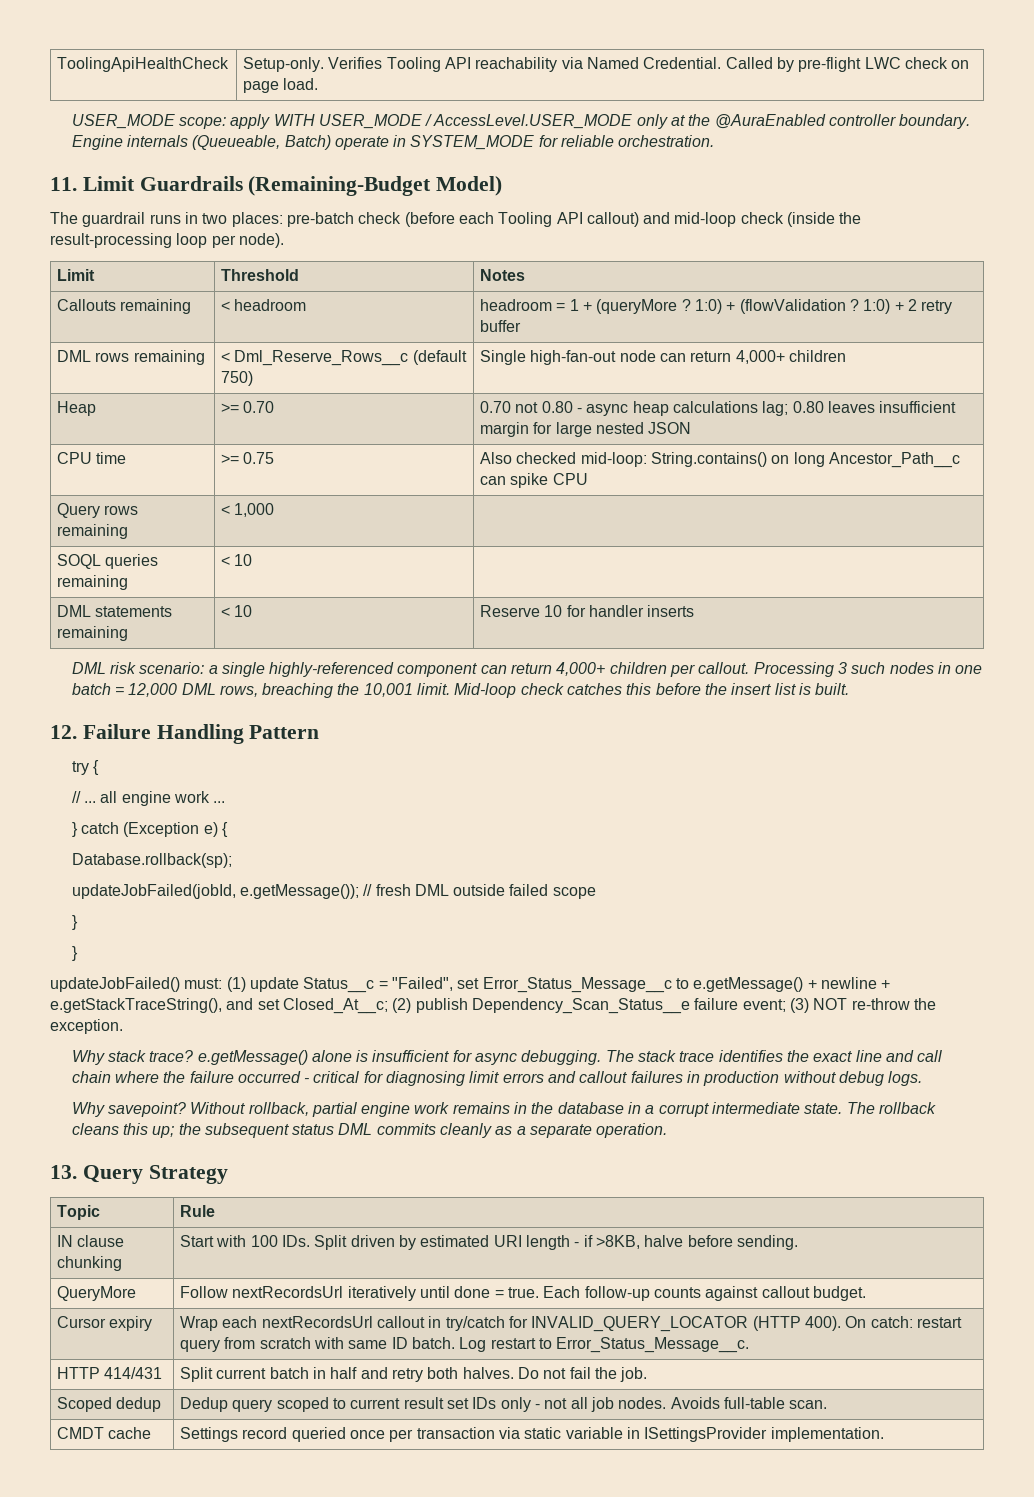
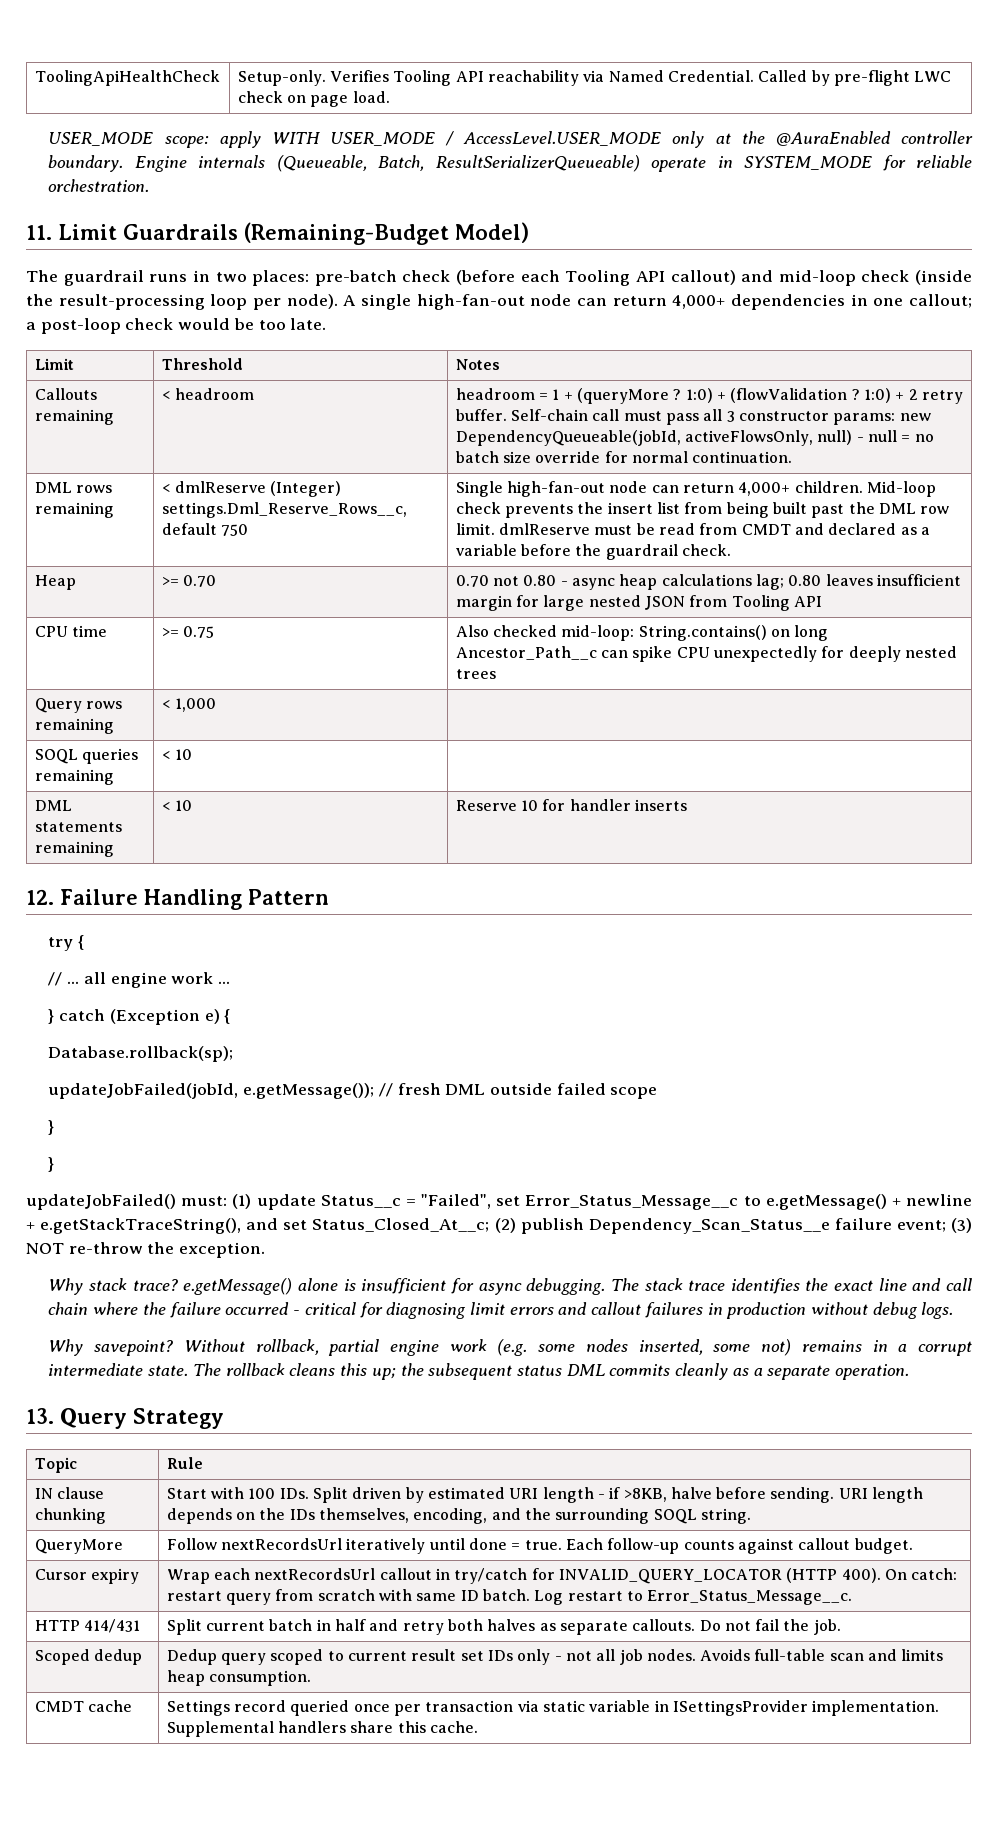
- Engine internals (Queueable, Batch) operate in SYSTEM_MODE for reliable orchestration.
+ Engine internals (Queueable, Batch, ResultSerializerQueueable) operate in SYSTEM_MODE for reliable orchestration.
+ A single high-fan-out node can return 4,000+ dependencies in one callout; a post-loop check would be too late.
- 1:0) + 2 retry buffer
+ 1:0) + 2 retry buffer. Self-chain call must pass all 3 constructor params: new DependencyQueueable(jobId, activeFlowsOnly, null) - null = no batch size override for normal continuation.
- < Dml_Reserve_Rows__c (default 750)
+ < dmlReserve (Integer) settings.Dml_Reserve_Rows__c, default 750
- Single high-fan-out node can return 4,000+ children
+ Single high-fan-out node can return 4,000+ children. Mid-loop check prevents the insert list from being built past the DML row limit. dmlReserve must be read from CMDT and declared as a variable before the guardrail check.
- Heap | >= 0.70 | 0.70 not 0.80 - async heap calculations lag; 0.80 leaves insufficient margin for large nested JSON
+ Heap | >= 0.70 | 0.70 not 0.80 - async heap calculations lag; 0.80 leaves insufficient margin for large nested JSON from Tooling API
- CPU time | >= 0.75 | Also checked mid-loop: String.contains() on long Ancestor_Path__c can spike CPU
+ CPU time | >= 0.75 | Also checked mid-loop: String.contains() on long Ancestor_Path__c can spike CPU unexpectedly for deeply nested trees
- DML risk scenario: a single highly-referenced component can return 4,000+ children per callout. Processing 3 such nodes in one batch = 12,000 DML rows, breaching the 10,001 limit. Mid-loop check catches this before the insert list is built.
- updateJobFailed() must: (1) update Status__c = "Failed", set Error_Status_Message__c to e.getMessage() + newline + e.getStackTraceString(), and set Closed_At__c; (2) publish Dependency_Scan_Status__e failure event; (3) NOT re-throw the exception.
+ updateJobFailed() must: (1) update Status__c = "Failed", set Error_Status_Message__c to e.getMessage() + newline + e.getStackTraceString(), and set Status_Closed_At__c; (2) publish Dependency_Scan_Status__e failure event; (3) NOT re-throw the exception.
- Without rollback, partial engine work remains in the database in a corrupt intermediate state.
+ Without rollback, partial engine work (e.g. some nodes inserted, some not) remains in a corrupt intermediate state.
- IN clause chunking | Start with 100 IDs. Split driven by estimated URI length - if >8KB, halve before sending.
+ IN clause chunking | Start with 100 IDs. Split driven by estimated URI length - if >8KB, halve before sending. URI length depends on the IDs themselves, encoding, and the surrounding SOQL string.
- HTTP 414/431 | Split current batch in half and retry both halves. Do not fail the job.
+ HTTP 414/431 | Split current batch in half and retry both halves as separate callouts. Do not fail the job.
- Scoped dedup | Dedup query scoped to current result set IDs only - not all job nodes. Avoids full-table scan.
+ Scoped dedup | Dedup query scoped to current result set IDs only - not all job nodes. Avoids full-table scan and limits heap consumption.
- CMDT cache | Settings record queried once per transaction via static variable in ISettingsProvider implementation.
+ CMDT cache | Settings record queried once per transaction via static variable in ISettingsProvider implementation. Supplemental handlers share this cache.

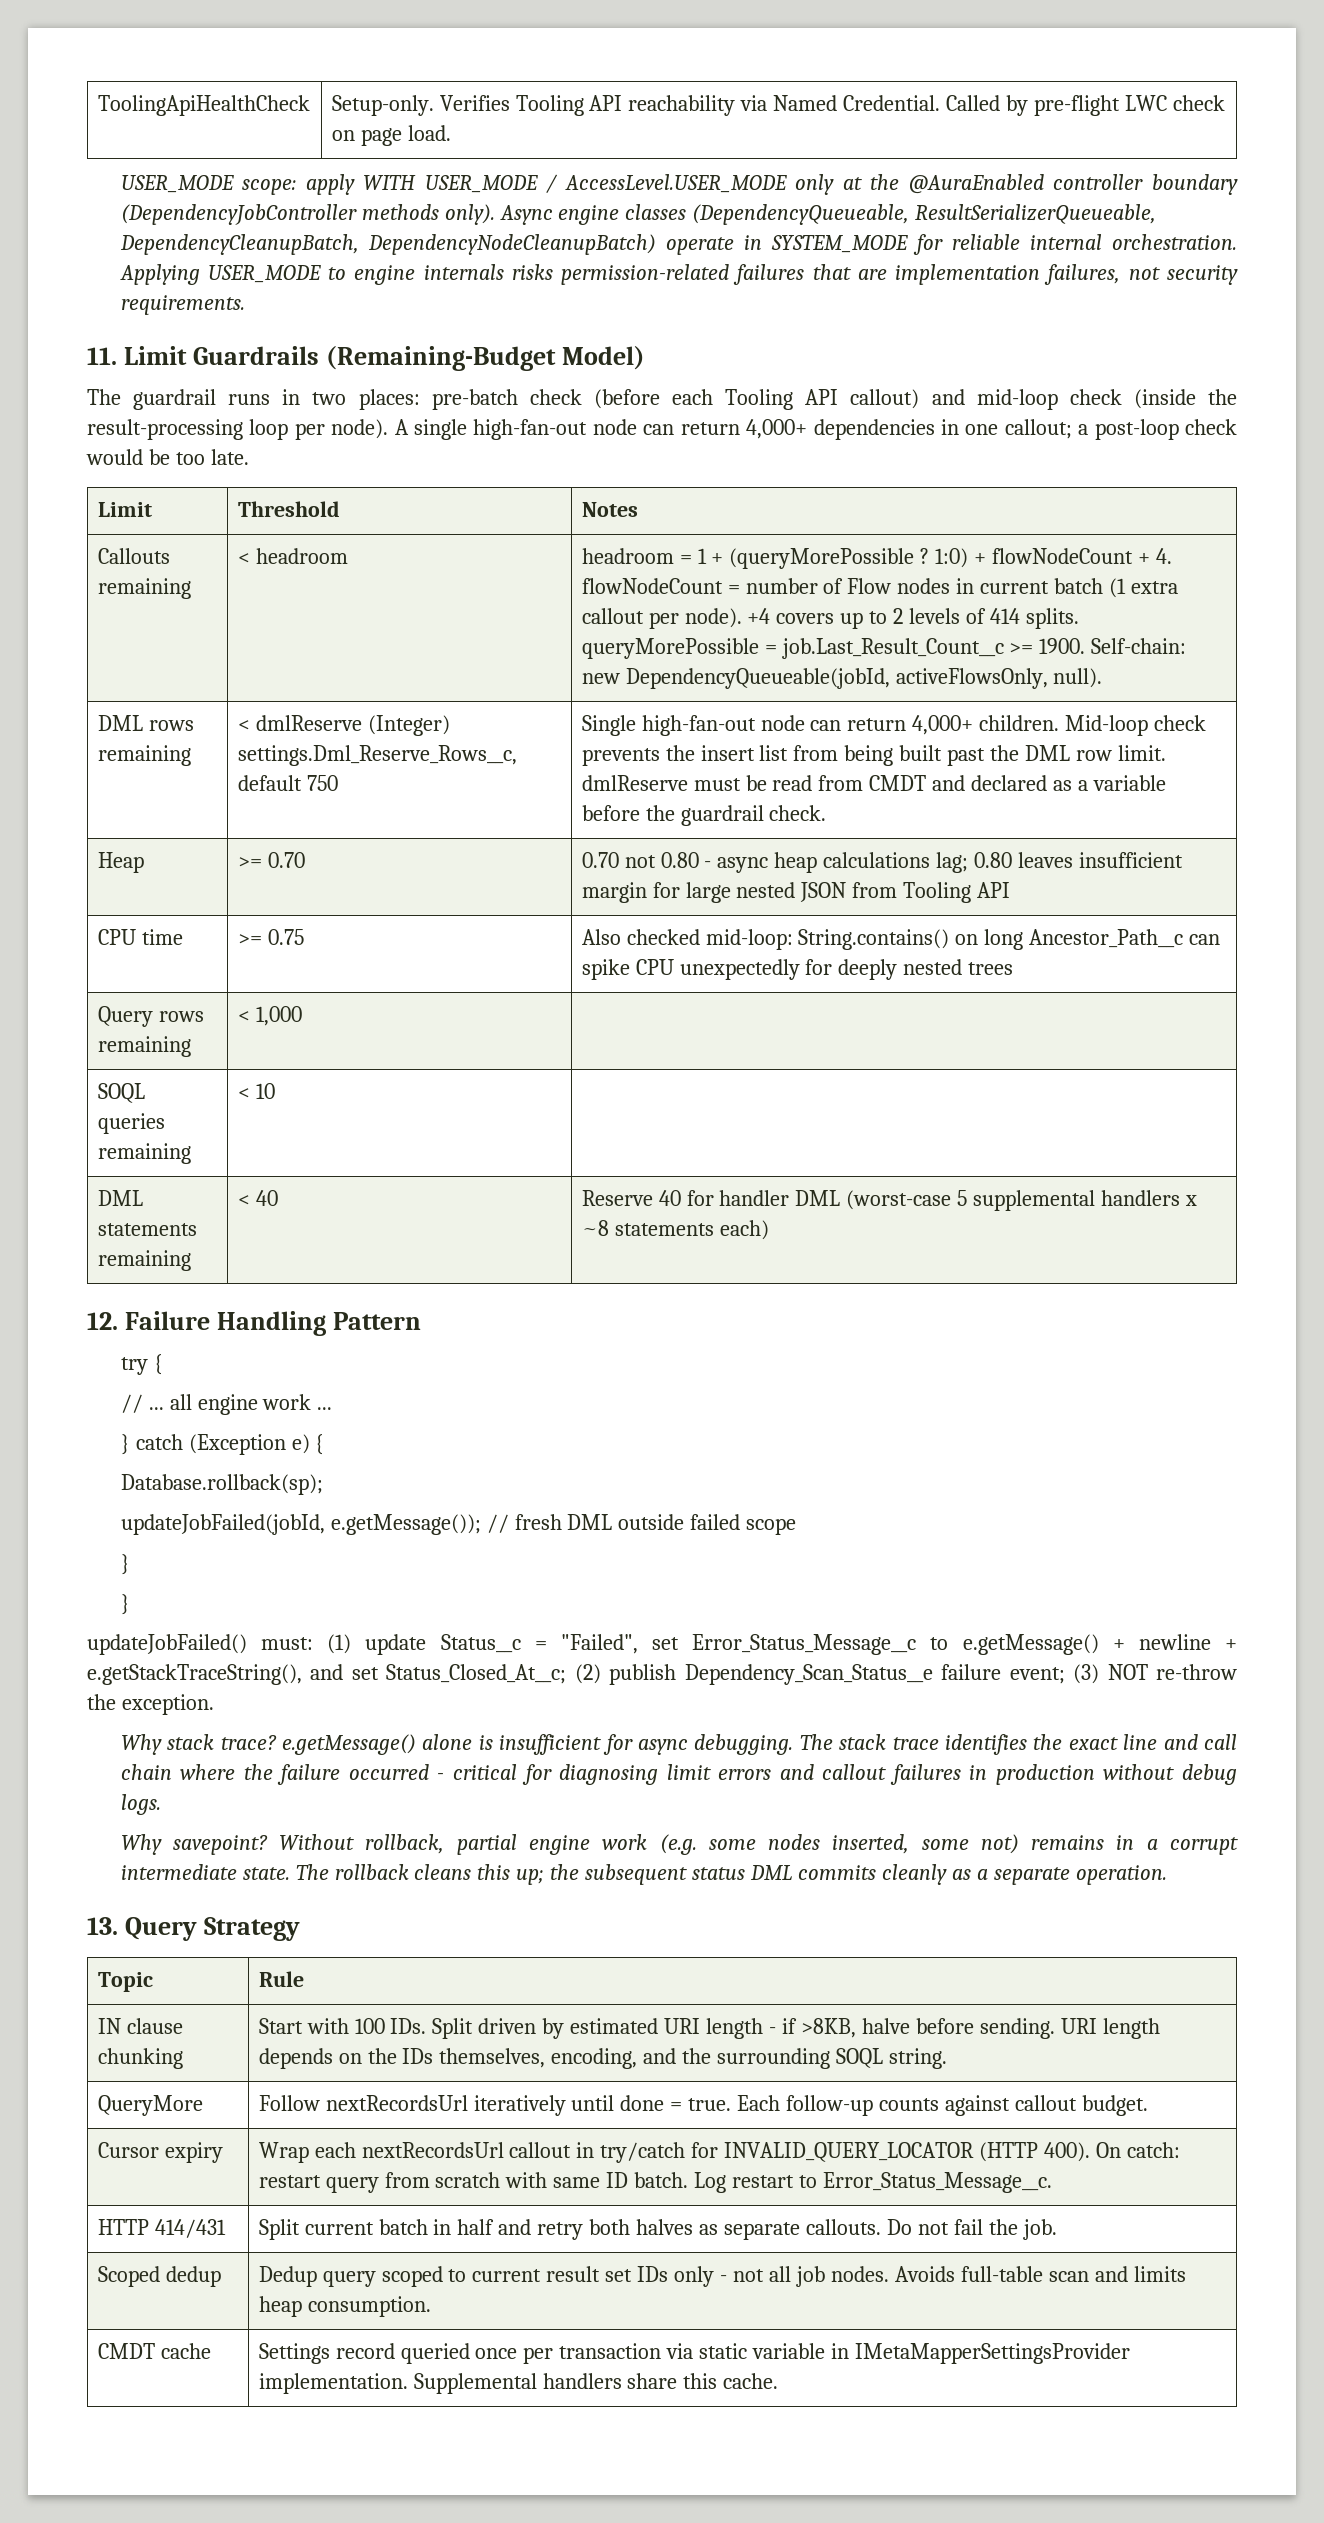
- USER_MODE scope: apply WITH USER_MODE / AccessLevel.USER_MODE only at the @AuraEnabled controller boundary. Engine internals (Queueable, Batch, ResultSerializerQueueable) operate in SYSTEM_MODE for reliable orchestration.
+ USER_MODE scope: apply WITH USER_MODE / AccessLevel.USER_MODE only at the @AuraEnabled controller boundary (DependencyJobController methods only). Async engine classes (DependencyQueueable, ResultSerializerQueueable, DependencyCleanupBatch, DependencyNodeCleanupBatch) operate in SYSTEM_MODE for reliable internal orchestration. Applying USER_MODE to engine internals risks permission-related failures that are implementation failures, not security requirements.
- headroom = 1 + (queryMore ? 1:0) + (flowValidation ? 1:0) + 2 retry buffer. Self-chain call must pass all 3 constructor params: new DependencyQueueable(jobId, activeFlowsOnly, null) - null = no batch size override for normal continuation.
+ headroom = 1 + (queryMorePossible ? 1:0) + flowNodeCount + 4. flowNodeCount = number of Flow nodes in current batch (1 extra callout per node). +4 covers up to 2 levels of 414 splits. queryMorePossible = job.Last_Result_Count__c >= 1900. Self-chain: new DependencyQueueable(jobId, activeFlowsOnly, null).
- DML statements remaining | < 10 | Reserve 10 for handler inserts
+ DML statements remaining | < 40 | Reserve 40 for handler DML (worst-case 5 supplemental handlers x ~8 statements each)
- CMDT cache | Settings record queried once per transaction via static variable in ISettingsProvider implementation. Supplemental handlers share this cache.
+ CMDT cache | Settings record queried once per transaction via static variable in IMetaMapperSettingsProvider implementation. Supplemental handlers share this cache.

